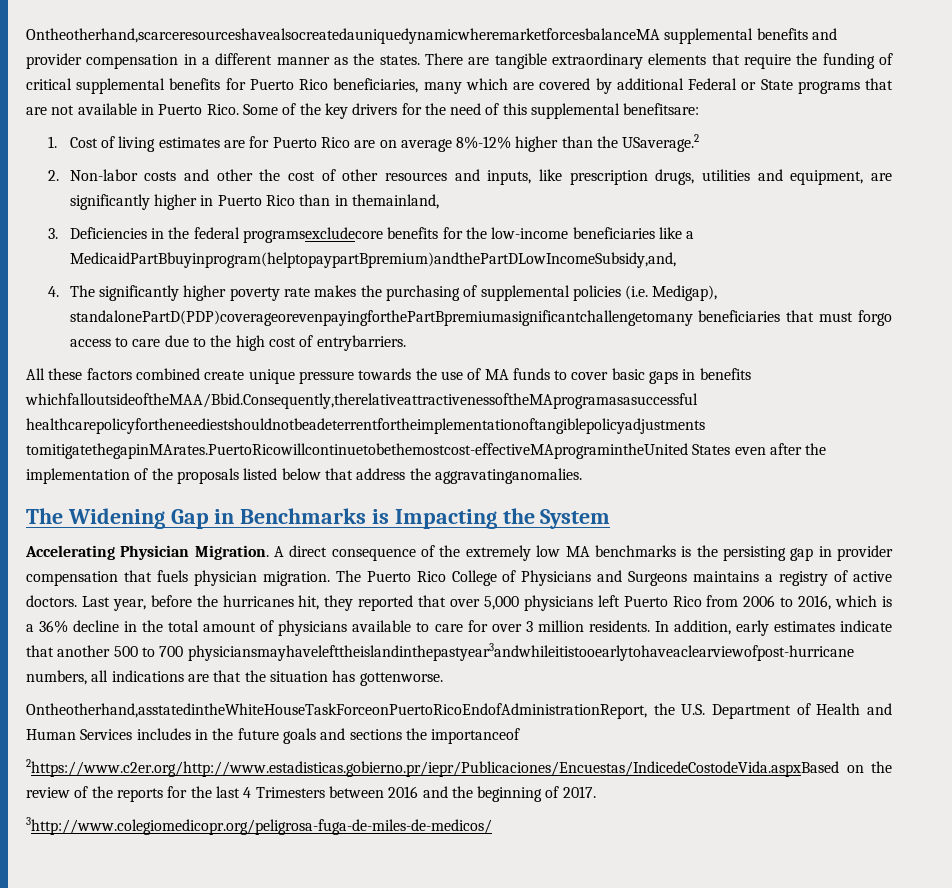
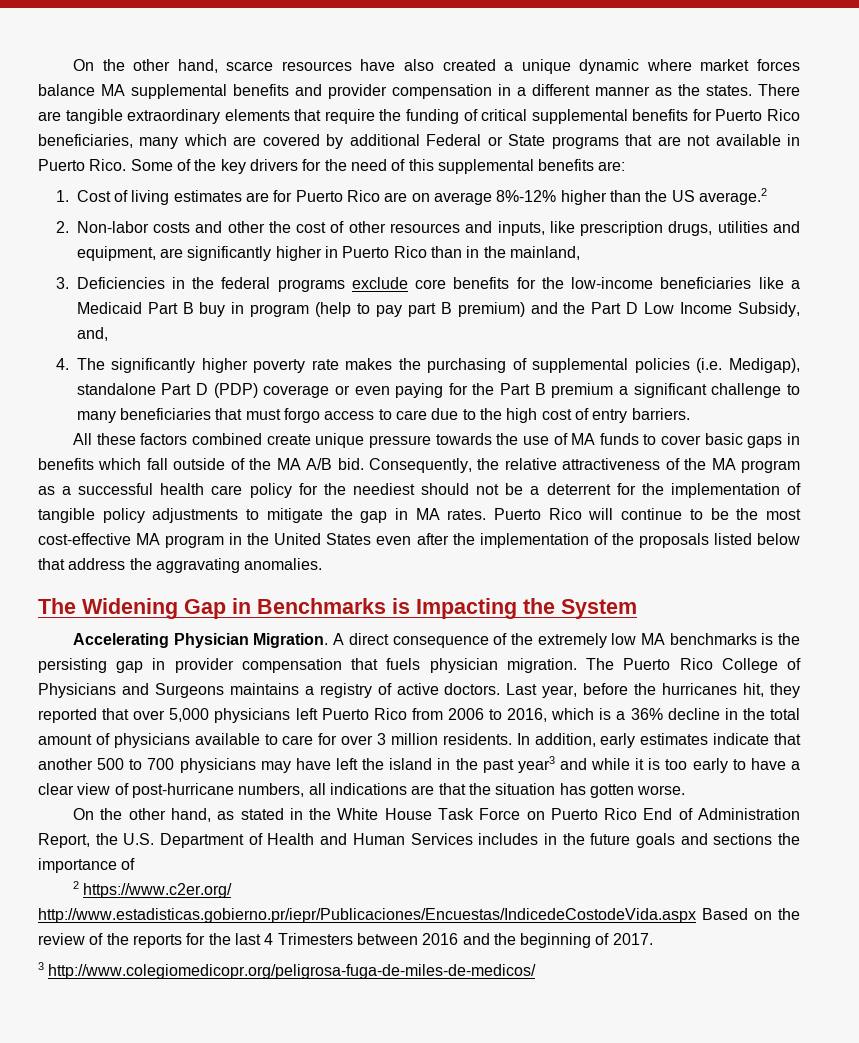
- Ontheotherhand,scarceresourceshavealsocreatedauniquedynamicwheremarketforcesbalanceMA supplemental benefits and provider compensation in a different manner as the states.
+ On the other hand, scarce resources have also created a unique dynamic where market forces balance MA supplemental benefits and provider compensation in a different manner as the states.
- Some of the key drivers for the need of this supplemental benefitsare:
+ Some of the key drivers for the need of this supplemental benefits are:
- 1. Cost of living estimates are for Puerto Rico are on average 8%-12% higher than the USaverage.2
+ 1. Cost of living estimates are for Puerto Rico are on average 8%-12% higher than the US average.2
- 2. Non-labor costs and other the cost of other resources and inputs, like prescription drugs, utilities and equipment, are significantly higher in Puerto Rico than in themainland,
+ 2. Non-labor costs and other the cost of other resources and inputs, like prescription drugs, utilities and equipment, are significantly higher in Puerto Rico than in the mainland,
- 3. Deficiencies in the federal programsexcludecore benefits for the low-income beneficiaries like a MedicaidPartBbuyinprogram(helptopaypartBpremium)andthePartDLowIncomeSubsidy,and,
+ 3. Deficiencies in the federal programs exclude core benefits for the low-income beneficiaries like a Medicaid Part B buy in program (help to pay part B premium) and the Part D Low Income Subsidy, and,
- 4. The significantly higher poverty rate makes the purchasing of supplemental policies (i.e. Medigap), standalonePartD(PDP)coverageorevenpayingforthePartBpremiumasignificantchallengetomany beneficiaries that must forgo access to care due to the high cost of entrybarriers.
+ 4. The significantly higher poverty rate makes the purchasing of supplemental policies (i.e. Medigap), standalone Part D (PDP) coverage or even paying for the Part B premium a significant challenge to many beneficiaries that must forgo access to care due to the high cost of entry barriers.
- All these factors combined create unique pressure towards the use of MA funds to cover basic gaps in benefits whichfalloutsideoftheMAA/Bbid.Consequently,therelativeattractivenessoftheMAprogramasasuccessful healthcarepolicyfortheneediestshouldnotbeadeterrentfortheimplementationoftangiblepolicyadjustments tomitigatethegapinMArates.PuertoRicowillcontinuetobethemostcost-effectiveMAprogramintheUnited States even after the implementation of the proposals listed below that address the aggravatinganomalies.
+ All these factors combined create unique pressure towards the use of MA funds to cover basic gaps in benefits which fall outside of the MA A/B bid. Consequently, the relative attractiveness of the MA program as a successful health care policy for the neediest should not be a deterrent for the implementation of tangible policy adjustments to mitigate the gap in MA rates. Puerto Rico will continue to be the most cost-effective MA program in the United States even after the implementation of the proposals listed below that address the aggravating anomalies.
- In addition, early estimates indicate that another 500 to 700 physiciansmayhavelefttheislandinthepastyear3andwhileitistooearlytohaveaclearviewofpost-hurricane numbers, all indications are that the situation has gottenworse.
- Ontheotherhand,asstatedintheWhiteHouseTaskForceonPuertoRicoEndofAdministrationReport, the U.S. Department of Health and Human Services includes in the future goals and sections the importanceof
- 2https://www.c2er.org/http://www.estadisticas.gobierno.pr/iepr/Publicaciones/Encuestas/IndicedeCostodeVida.aspxBased on the review of the reports for the last 4 Trimesters between 2016 and the beginning of 2017.
+ In addition, early estimates indicate that another 500 to 700 physicians may have left the island in the past year3 and while it is too early to have a clear view of post-hurricane numbers, all indications are that the situation has gotten worse.
+ On the other hand, as stated in the White House Task Force on Puerto Rico End of Administration Report, the U.S. Department of Health and Human Services includes in the future goals and sections the importance of
+ 2 https://www.c2er.org/ http://www.estadisticas.gobierno.pr/iepr/Publicaciones/Encuestas/IndicedeCostodeVida.aspx Based on the review of the reports for the last 4 Trimesters between 2016 and the beginning of 2017.
- 3http://www.colegiomedicopr.org/peligrosa-fuga-de-miles-de-medicos/
+ 3 http://www.colegiomedicopr.org/peligrosa-fuga-de-miles-de-medicos/

